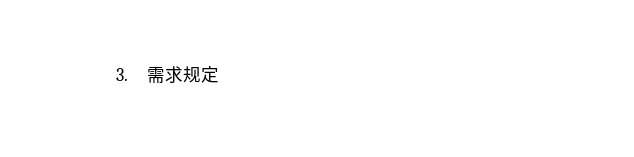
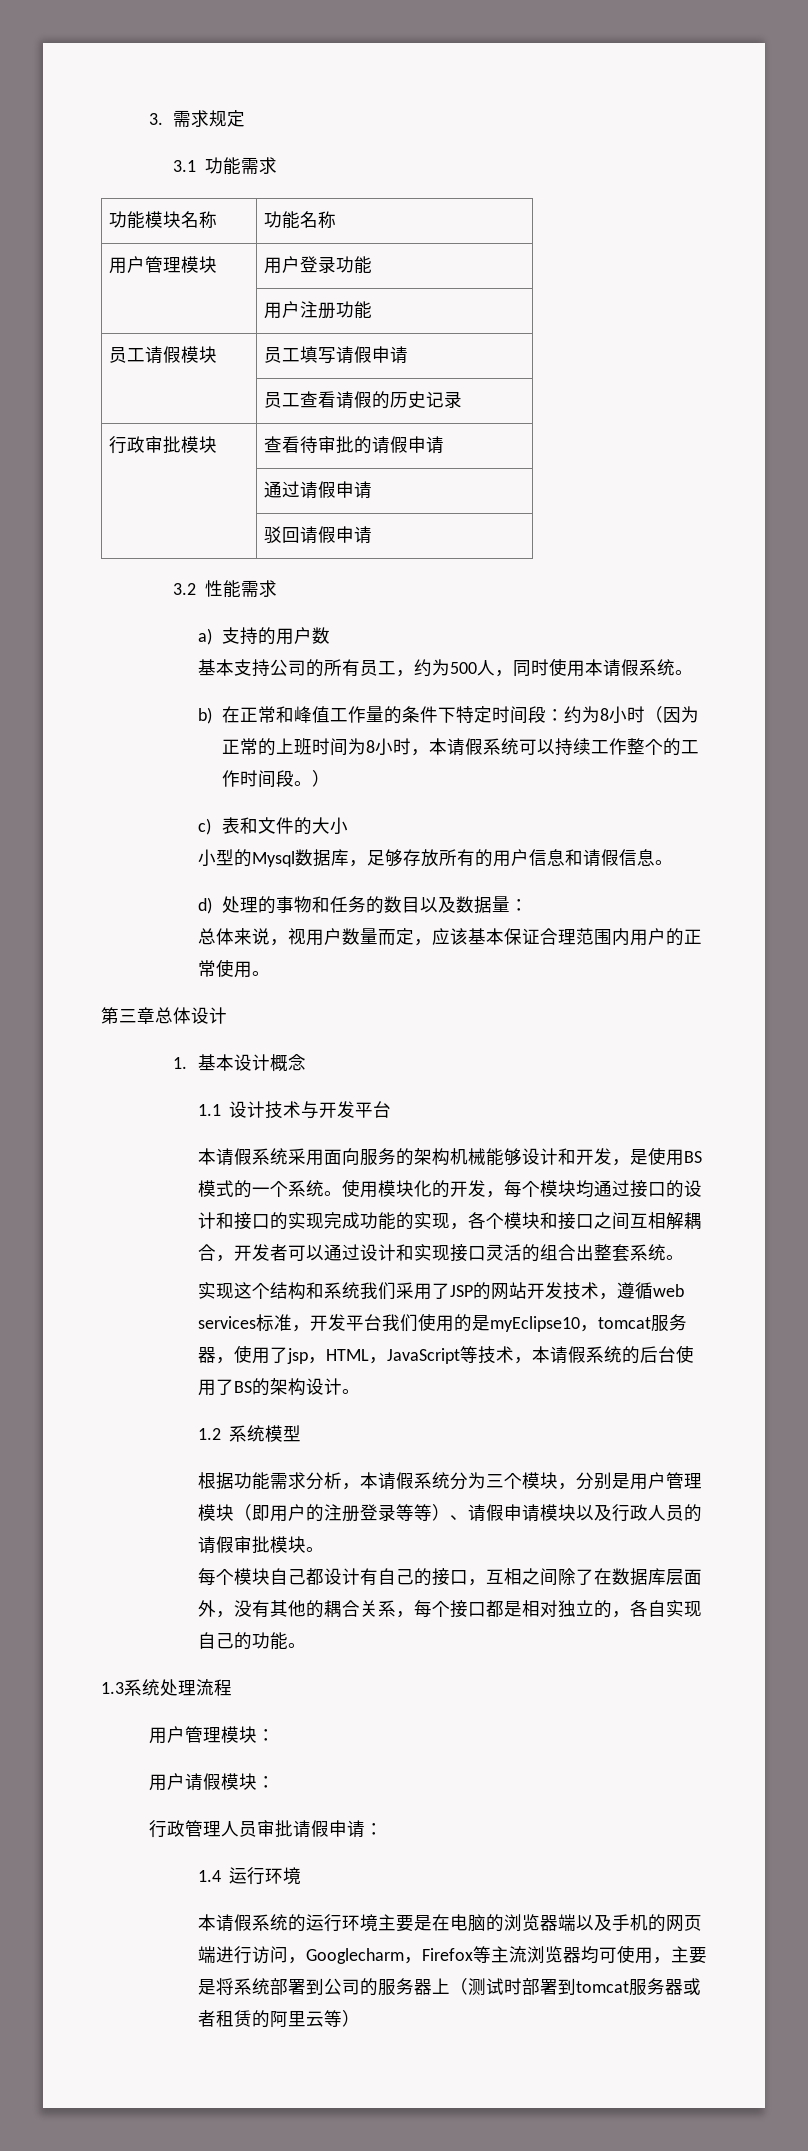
+ 3.1功能需求
+ 功能模块名称 | 功能名称
+ 用户管理模块 | 用户登录功能
+ | 用户注册功能
+ 员工请假模块 | 员工填写请假申请
+ | 员工查看请假的历史记录
+ 行政审批模块 | 查看待审批的请假申请
+ | 通过请假申请
+ | 驳回请假申请
+ 3.2性能需求
+ a)支持的用户数
+ 基本支持公司的所有员工，约为500人，同时使用本请假系统。
+ b)在正常和峰值工作量的条件下特定时间段：约为8小时（因为正常的上班时间为8小时，本请假系统可以持续工作整个的工作时间段。）
+ c)表和文件的大小
+ 小型的Mysql数据库，足够存放所有的用户信息和请假信息。
+ d)处理的事物和任务的数目以及数据量：
+ 总体来说，视用户数量而定，应该基本保证合理范围内用户的正常使用。
+ 第三章总体设计
+ 1.基本设计概念
+ 1.1设计技术与开发平台
+ 本请假系统采用面向服务的架构机械能够设计和开发，是使用BS模式的一个系统。使用模块化的开发，每个模块均通过接口的设计和接口的实现完成功能的实现，各个模块和接口之间互相解耦合，开发者可以通过设计和实现接口灵活的组合出整套系统。
+ 实现这个结构和系统我们采用了JSP的网站开发技术，遵循web services标准，开发平台我们使用的是myEclipse10，tomcat服务器，使用了jsp，HTML，JavaScript等技术，本请假系统的后台使用了BS的架构设计。
+ 1.2系统模型
+ 根据功能需求分析，本请假系统分为三个模块，分别是用户管理模块（即用户的注册登录等等）、请假申请模块以及行政人员的请假审批模块。
+ 每个模块自己都设计有自己的接口，互相之间除了在数据库层面外，没有其他的耦合关系，每个接口都是相对独立的，各自实现自己的功能。
+ 1.3系统处理流程
+ 用户管理模块：
+ 用户请假模块：
+ 行政管理人员审批请假申请：
+ 1.4运行环境
+ 本请假系统的运行环境主要是在电脑的浏览器端以及手机的网页端进行访问，Googlecharm，Firefox等主流浏览器均可使用，主要是将系统部署到公司的服务器上（测试时部署到tomcat服务器或者租赁的阿里云等）

